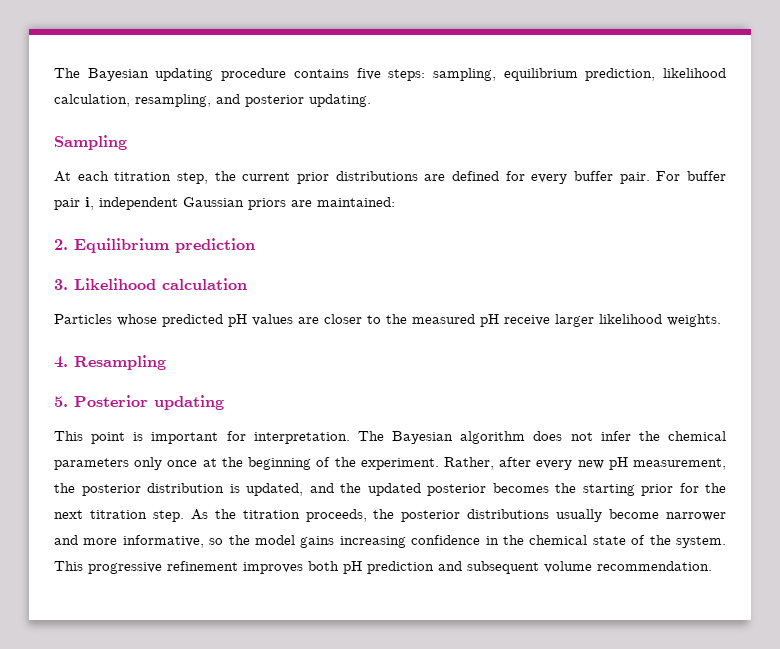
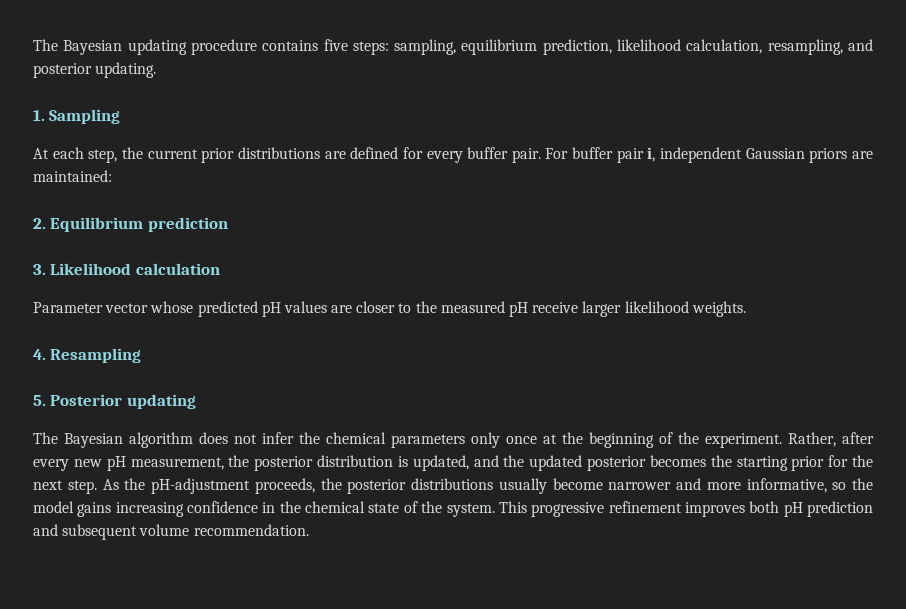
- Sampling
+ 1. Sampling
- At each titration step, the current prior distributions are defined for every buffer pair.
+ At each step, the current prior distributions are defined for every buffer pair.
- Particles whose predicted pH values are closer to the measured pH receive larger likelihood weights.
+ Parameter vector whose predicted pH values are closer to the measured pH receive larger likelihood weights.
- This point is important for interpretation.
- Rather, after every new pH measurement, the posterior distribution is updated, and the updated posterior becomes the starting prior for the next titration step.
+ Rather, after every new pH measurement, the posterior distribution is updated, and the updated posterior becomes the starting prior for the next step.
- As the titration proceeds, the posterior distributions usually become narrower and more informative, so the model gains increasing confidence in the chemical state of the system.
+ As the pH-adjustment proceeds, the posterior distributions usually become narrower and more informative, so the model gains increasing confidence in the chemical state of the system.

